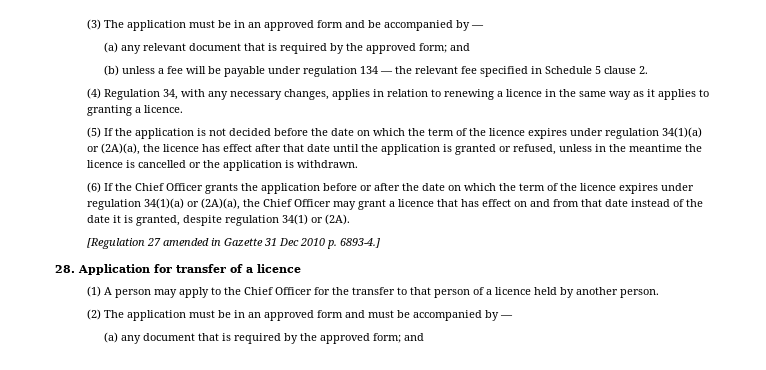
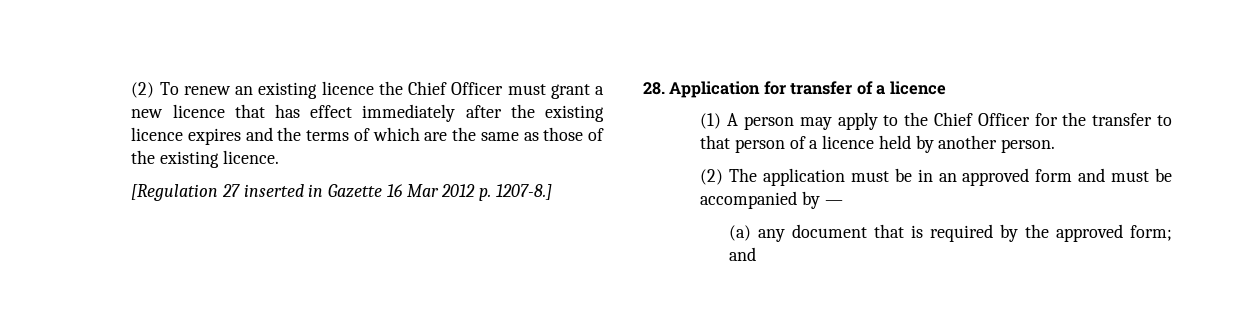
- (3) The application must be in an approved form and be accompanied by —
- (a) any relevant document that is required by the approved form; and
- (b) unless a fee will be payable under regulation 134 — the relevant fee specified in Schedule 5 clause 2.
- (4) Regulation 34, with any necessary changes, applies in relation to renewing a licence in the same way as it applies to granting a licence.
- (5) If the application is not decided before the date on which the term of the licence expires under regulation 34(1)(a) or (2A)(a), the licence has effect after that date until the application is granted or refused, unless in the meantime the licence is cancelled or the application is withdrawn.
- (6) If the Chief Officer grants the application before or after the date on which the term of the licence expires under regulation 34(1)(a) or (2A)(a), the Chief Officer may grant a licence that has effect on and from that date instead of the date it is granted, despite regulation 34(1) or (2A).
+ (2) To renew an existing licence the Chief Officer must grant a new licence that has effect immediately after the existing licence expires and the terms of which are the same as those of the existing licence.
- [Regulation 27 amended in Gazette 31 Dec 2010 p. 6893-4.]
+ [Regulation 27 inserted in Gazette 16 Mar 2012 p. 1207-8.]

